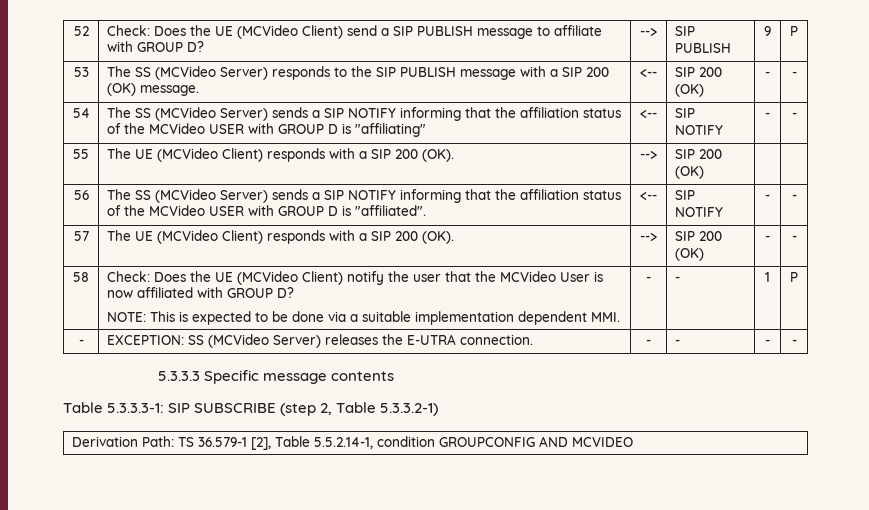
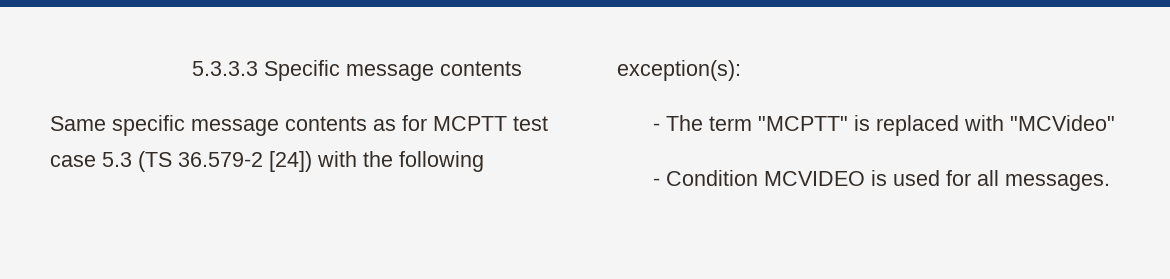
- 52 | Check: Does the UE (MCVideo Client) send a SIP PUBLISH message to affiliate with GROUP D? | --> | SIP PUBLISH | 9 | P
- 53 | The SS (MCVideo Server) responds to the SIP PUBLISH message with a SIP 200 (OK) message. | <-- | SIP 200 (OK) | - | -
- 54 | The SS (MCVideo Server) sends a SIP NOTIFY informing that the affiliation status of the MCVideo USER with GROUP D is "affiliating" | <-- | SIP NOTIFY | - | -
- 55 | The UE (MCVideo Client) responds with a SIP 200 (OK). | --> | SIP 200 (OK) | |
- 56 | The SS (MCVideo Server) sends a SIP NOTIFY informing that the affiliation status of the MCVideo USER with GROUP D is "affiliated". | <-- | SIP NOTIFY | - | -
- 57 | The UE (MCVideo Client) responds with a SIP 200 (OK). | --> | SIP 200 (OK) | - | -
- 58 | Check: Does the UE (MCVideo Client) notify the user that the MCVideo User is now affiliated with GROUP D?
- NOTE: This is expected to be done via a suitable implementation dependent MMI. | - | - | 1 | P
- - | EXCEPTION: SS (MCVideo Server) releases the E-UTRA connection. | - | - | - | -
  5.3.3.3 Specific message contents
- Table 5.3.3.3-1: SIP SUBSCRIBE (step 2, Table 5.3.3.2-1)
- Derivation Path: TS 36.579-1 [2], Table 5.5.2.14-1, condition GROUPCONFIG AND MCVIDEO
+ Same specific message contents as for MCPTT test case 5.3 (TS 36.579-2 [24]) with the following exception(s):
+ - The term "MCPTT" is replaced with "MCVideo"
+ - Condition MCVIDEO is used for all messages.

